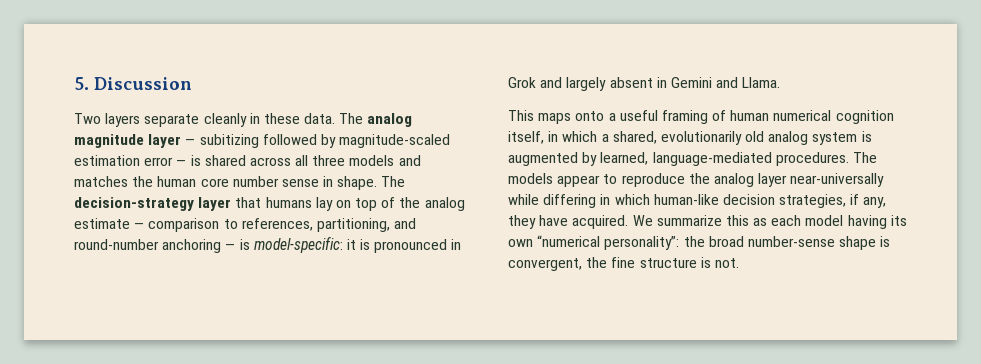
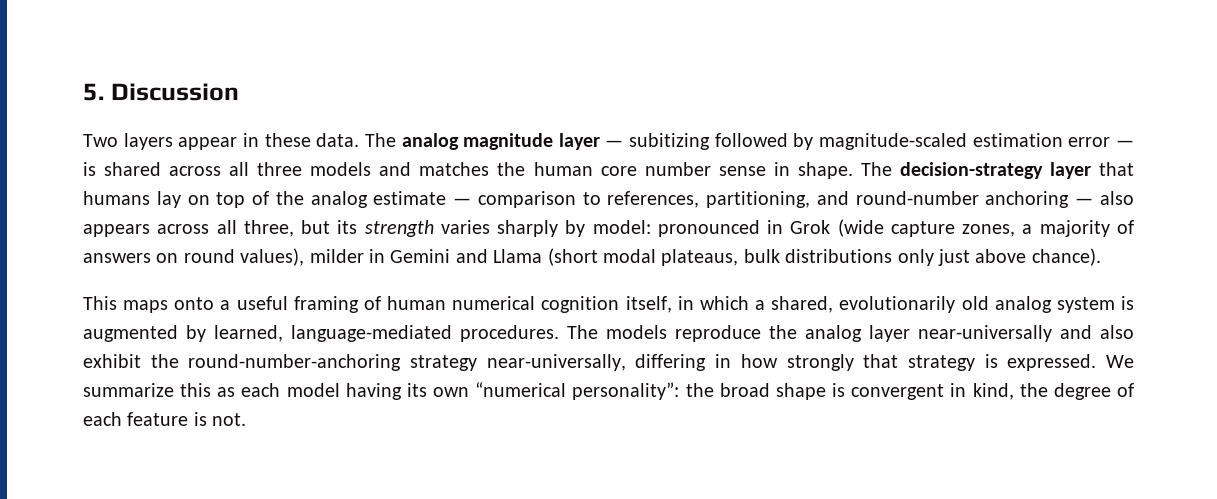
- Two layers separate cleanly in these data.
+ Two layers appear in these data.
- The decision-strategy layer that humans lay on top of the analog estimate — comparison to references, partitioning, and round-number anchoring — is model-specific: it is pronounced in Grok and largely absent in Gemini and Llama.
+ The decision-strategy layer that humans lay on top of the analog estimate — comparison to references, partitioning, and round-number anchoring — also appears across all three, but its strength varies sharply by model: pronounced in Grok (wide capture zones, a majority of answers on round values), milder in Gemini and Llama (short modal plateaus, bulk distributions only just above chance).
- The models appear to reproduce the analog layer near-universally while differing in which human-like decision strategies, if any, they have acquired.
+ The models reproduce the analog layer near-universally and also exhibit the round-number-anchoring strategy near-universally, differing in how strongly that strategy is expressed.
- We summarize this as each model having its own “numerical personality”: the broad number-sense shape is convergent, the fine structure is not.
+ We summarize this as each model having its own “numerical personality”: the broad shape is convergent in kind, the degree of each feature is not.

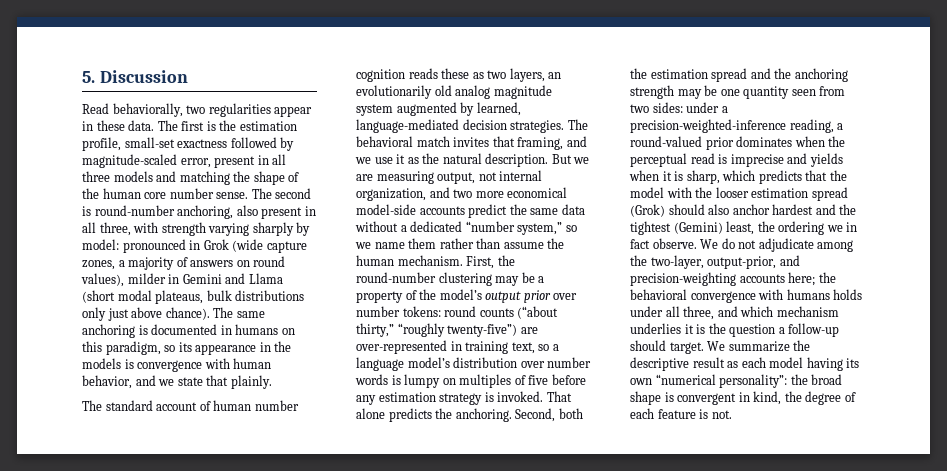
- Two layers appear in these data.
+ Read behaviorally, two regularities appear in these data.
- The analog magnitude layer — subitizing followed by magnitude-scaled estimation error — is shared across all three models and matches the human core number sense in shape. The decision-strategy layer that humans lay on top of the analog estimate — comparison to references, partitioning, and round-number anchoring — also appears across all three, but its strength varies sharply by model: pronounced in Grok (wide capture zones, a majority of answers on round values), milder in Gemini and Llama (short modal plateaus, bulk distributions only just above chance).
- This maps onto a useful framing of human numerical cognition itself, in which a shared, evolutionarily old analog system is augmented by learned, language-mediated procedures. The models reproduce the analog layer near-universally and also exhibit the round-number-anchoring strategy near-universally, differing in how strongly that strategy is expressed. We summarize this as each model having its own “numerical personality”: the broad shape is convergent in kind, the degree of each feature is not.
+ The first is the estimation profile, small-set exactness followed by magnitude-scaled error, present in all three models and matching the shape of the human core number sense. The second is round-number anchoring, also present in all three, with strength varying sharply by model: pronounced in Grok (wide capture zones, a majority of answers on round values), milder in Gemini and Llama (short modal plateaus, bulk distributions only just above chance). The same anchoring is documented in humans on this paradigm, so its appearance in the models is convergence with human behavior, and we state that plainly.
+ The standard account of human number cognition reads these as two layers, an evolutionarily old analog magnitude system augmented by learned, language-mediated decision strategies. The behavioral match invites that framing, and we use it as the natural description. But we are measuring output, not internal organization, and two more economical model-side accounts predict the same data without a dedicated “number system,” so we name them rather than assume the human mechanism. First, the round-number clustering may be a property of the model’s output prior over number tokens: round counts (“about thirty,” “roughly twenty-five”) are over-represented in training text, so a language model’s distribution over number words is lumpy on multiples of five before any estimation strategy is invoked. That alone predicts the anchoring. Second, both the estimation spread and the anchoring strength may be one quantity seen from two sides: under a precision-weighted-inference reading, a round-valued prior dominates when the perceptual read is imprecise and yields when it is sharp, which predicts that the model with the looser estimation spread (Grok) should also anchor hardest and the tightest (Gemini) least, the ordering we in fact observe. We do not adjudicate among the two-layer, output-prior, and precision-weighting accounts here; the behavioral convergence with humans holds under all three, and which mechanism underlies it is the question a follow-up should target. We summarize the descriptive result as each model having its own “numerical personality”: the broad shape is convergent in kind, the degree of each feature is not.

